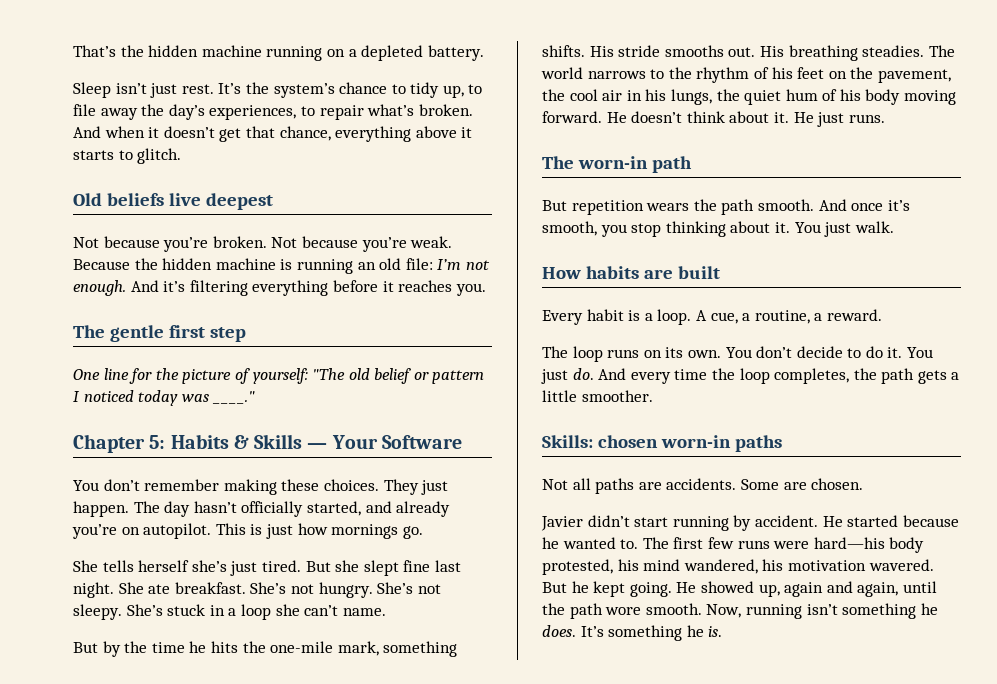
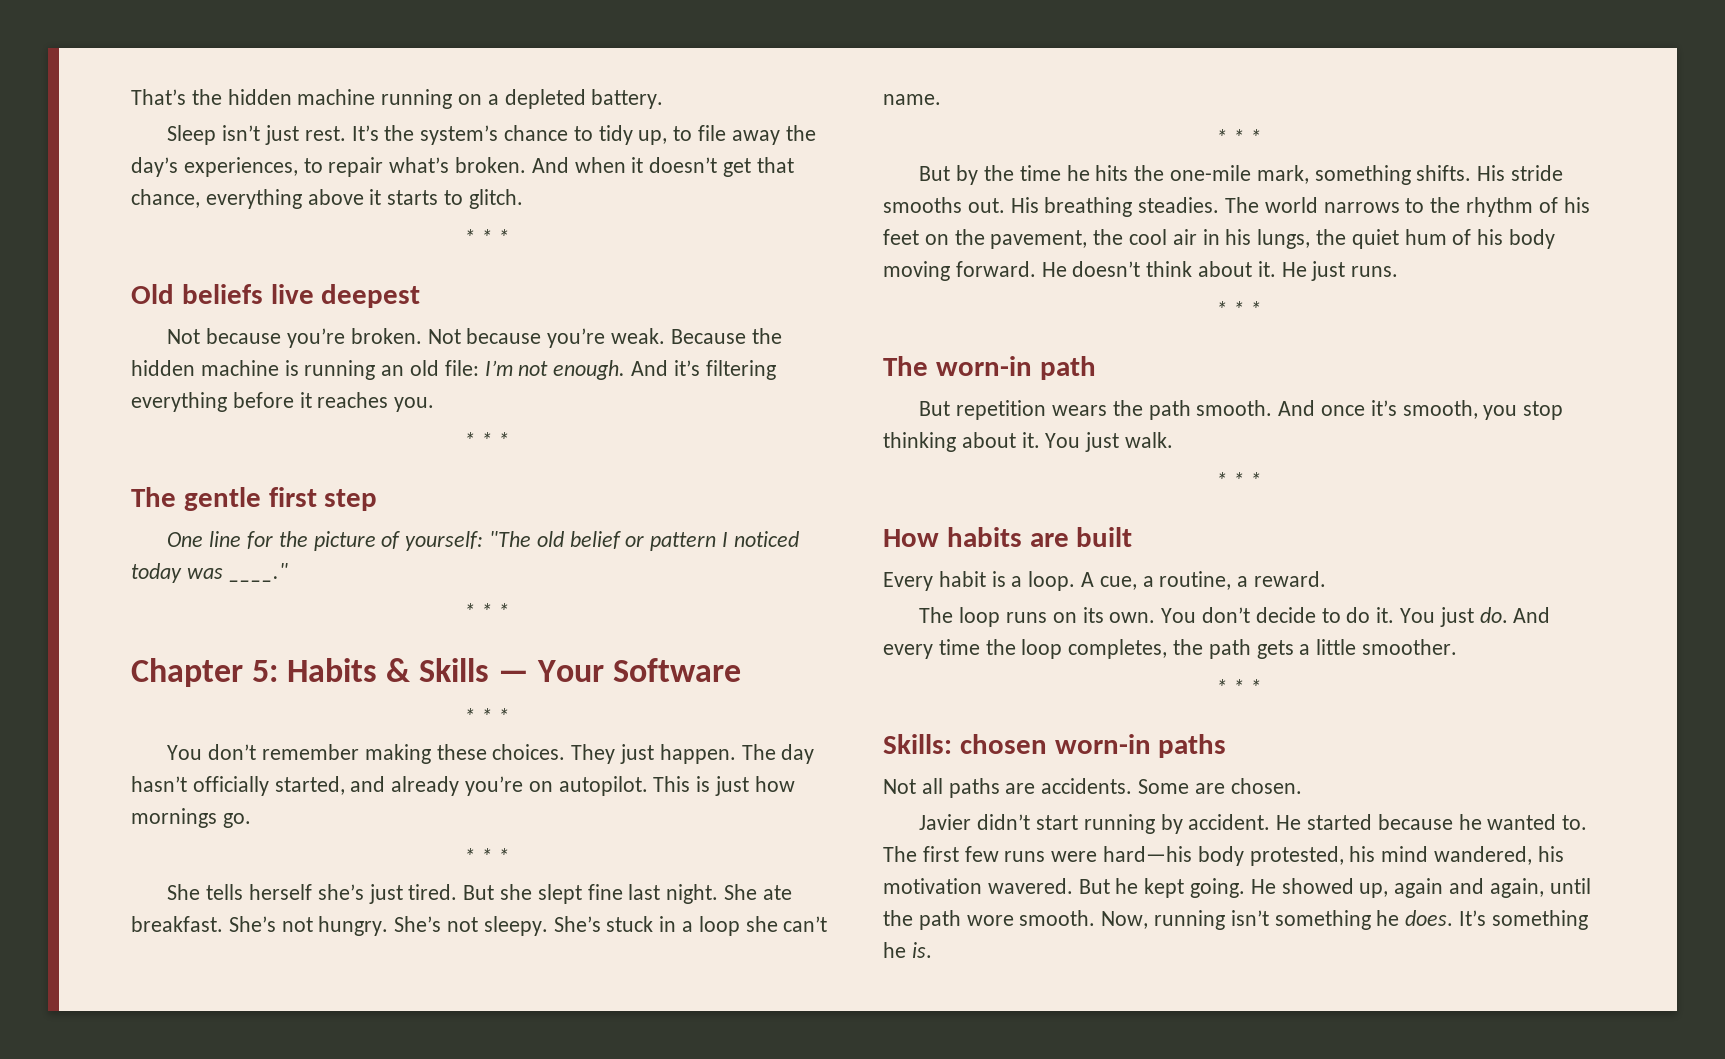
  And when it doesn’t get that chance, everything above it starts to glitch.
+ * * *
  And it’s filtering everything before it reaches you.
+ * * *
  One line for the picture of yourself: "The old belief or pattern I noticed today was ____."
+ * * *
  Chapter 5: Habits & Skills — Your Software
+ * * *
  This is just how mornings go.
+ * * *
  She’s stuck in a loop she can’t name.
+ * * *
  He just runs.
+ * * *
  You just walk.
+ * * *
  And every time the loop completes, the path gets a little smoother.
+ * * *

